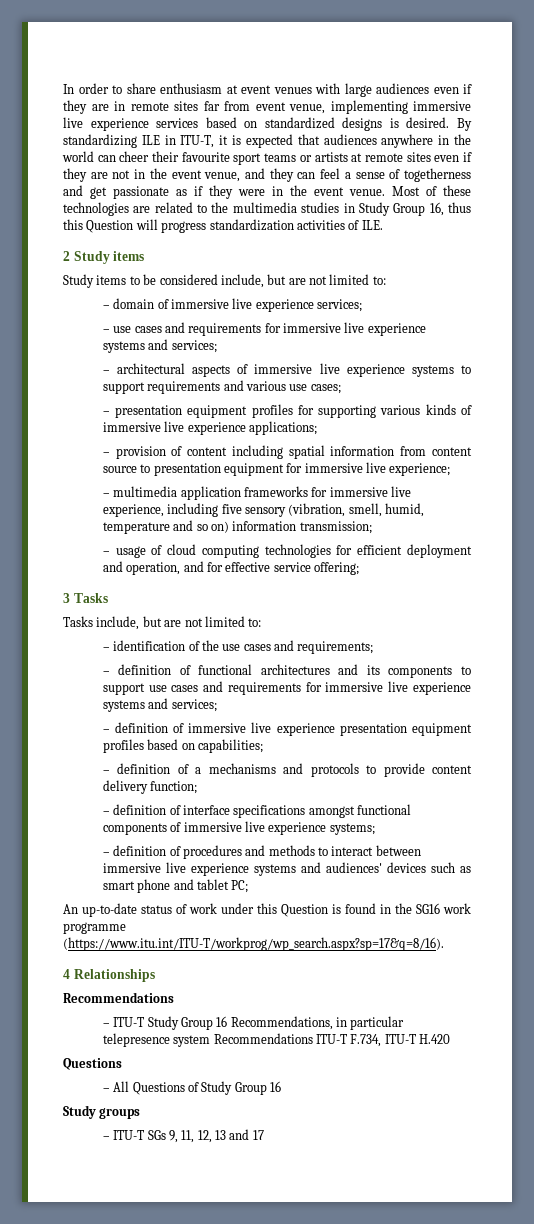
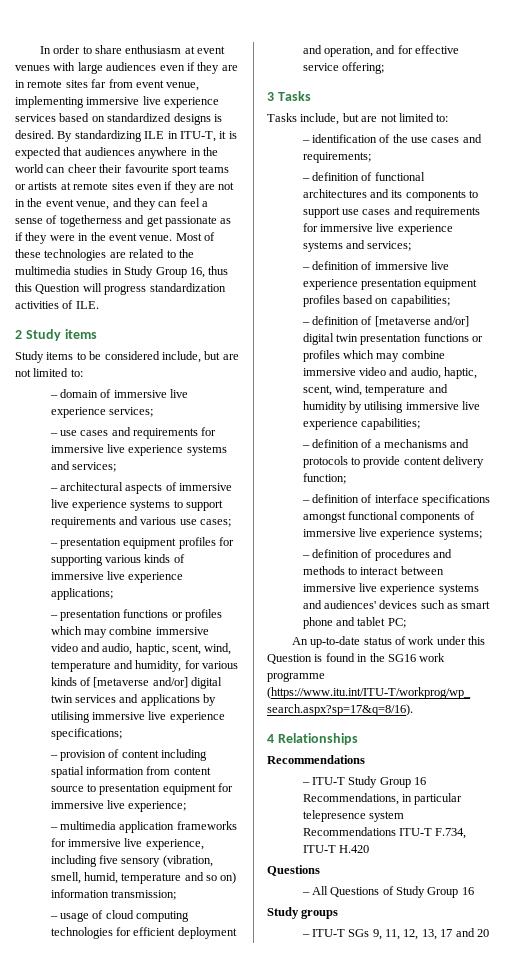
+ – presentation functions or profiles which may combine immersive video and audio, haptic, scent, wind, temperature and humidity, for various kinds of [metaverse and/or] digital twin services and applications by utilising immersive live experience specifications;
+ – definition of [metaverse and/or] digital twin presentation functions or profiles which may combine immersive video and audio, haptic, scent, wind, temperature and humidity by utilising immersive live experience capabilities;
- – ITU-T SGs 9, 11, 12, 13 and 17
+ – ITU-T SGs 9, 11, 12, 13, 17 and 20

